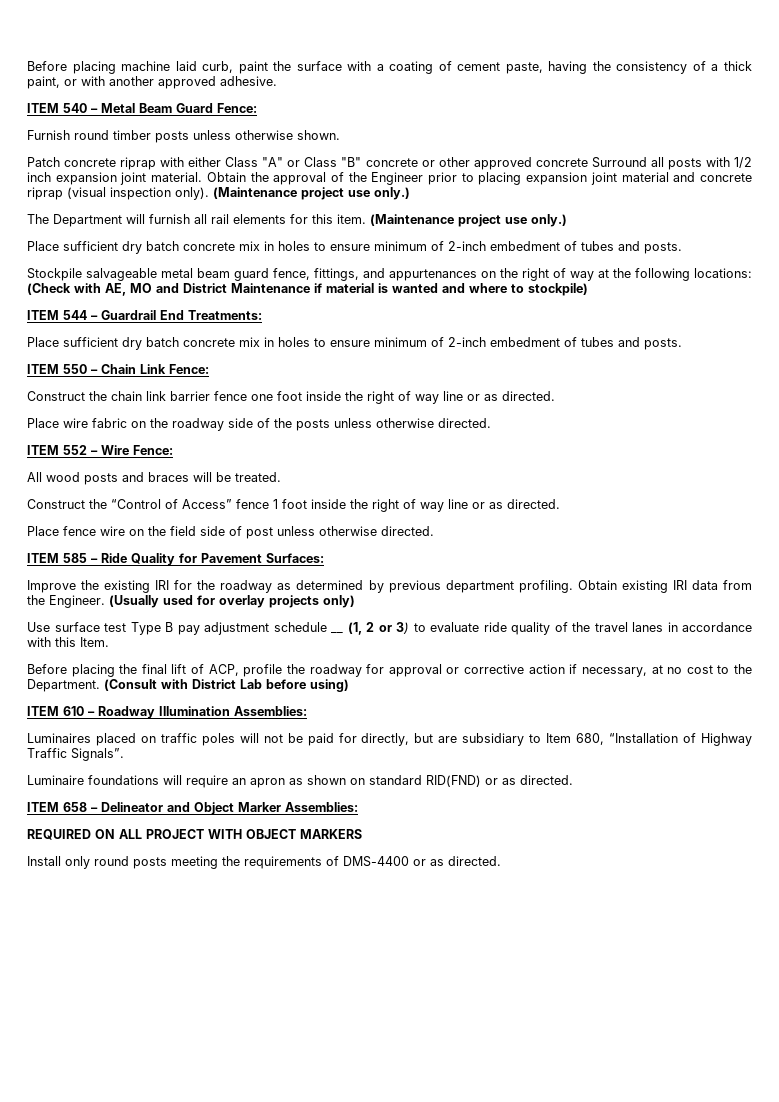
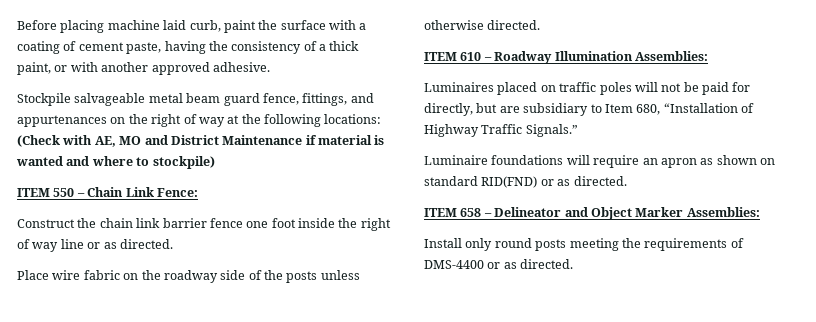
- ITEM 540 – Metal Beam Guard Fence:
- Furnish round timber posts unless otherwise shown.
- Patch concrete riprap with either Class "A" or Class "B" concrete or other approved concrete Surround all posts with 1/2 inch expansion joint material. Obtain the approval of the Engineer prior to placing expansion joint material and concrete riprap (visual inspection only). (Maintenance project use only.)
- The Department will furnish all rail elements for this item. (Maintenance project use only.)
- Place sufficient dry batch concrete mix in holes to ensure minimum of 2-inch embedment of tubes and posts.
- ITEM 544 – Guardrail End Treatments:
- Place sufficient dry batch concrete mix in holes to ensure minimum of 2-inch embedment of tubes and posts.
- ITEM 552 – Wire Fence:
- All wood posts and braces will be treated.
- Construct the “Control of Access” fence 1 foot inside the right of way line or as directed.
- Place fence wire on the field side of post unless otherwise directed.
- ITEM 585 – Ride Quality for Pavement Surfaces:
- Improve the existing IRI for the roadway as determined by previous department profiling. Obtain existing IRI data from the Engineer. (Usually used for overlay projects only)
- Use surface test Type B pay adjustment schedule __ (1, 2 or 3) to evaluate ride quality of the travel lanes in accordance with this Item.
- Before placing the final lift of ACP, profile the roadway for approval or corrective action if necessary, at no cost to the Department. (Consult with District Lab before using)
- Luminaires placed on traffic poles will not be paid for directly, but are subsidiary to Item 680, “Installation of Highway Traffic Signals”.
+ Luminaires placed on traffic poles will not be paid for directly, but are subsidiary to Item 680, “Installation of Highway Traffic Signals.”
- REQUIRED ON ALL PROJECT WITH OBJECT MARKERS

